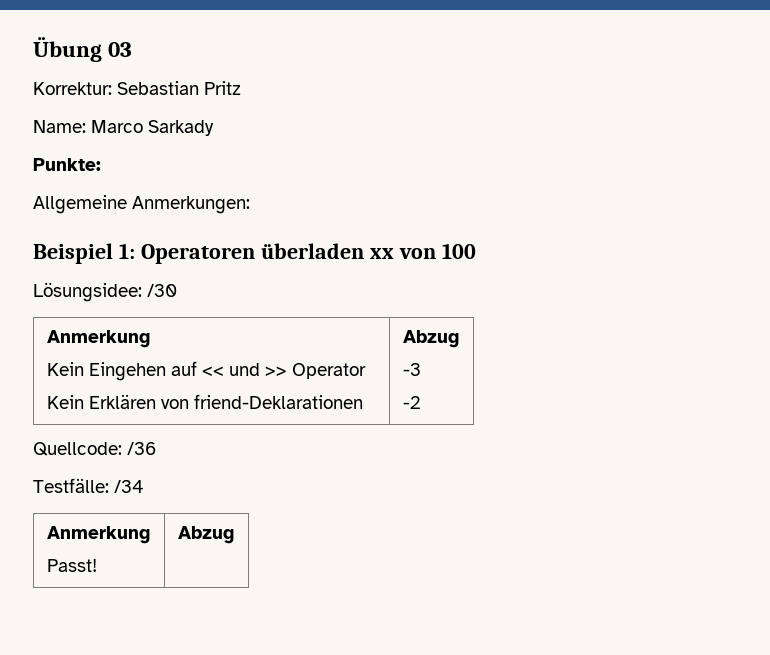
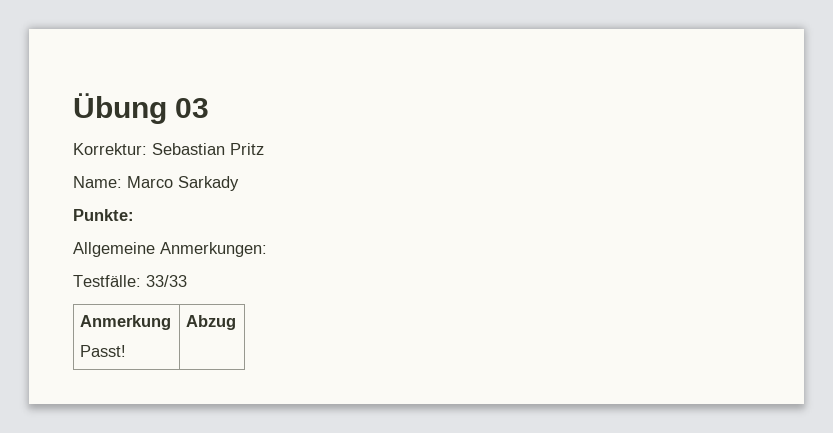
- Beispiel 1: Operatoren überladen xx von 100
- Lösungsidee: /30
- Anmerkung
- Kein Eingehen auf << und >> Operator
- Kein Erklären von friend-Deklarationen | Abzug
- -3
- -2
- Quellcode: /36
- Testfälle: /34
+ Testfälle: 33/33

